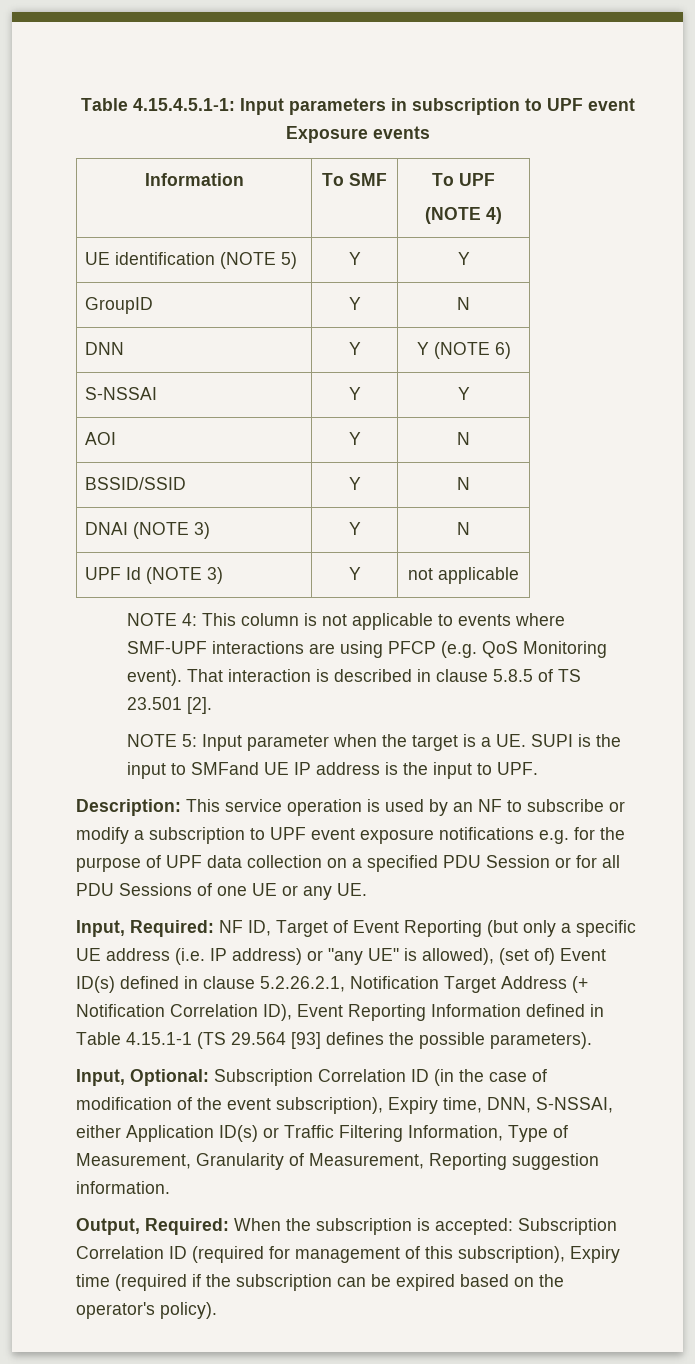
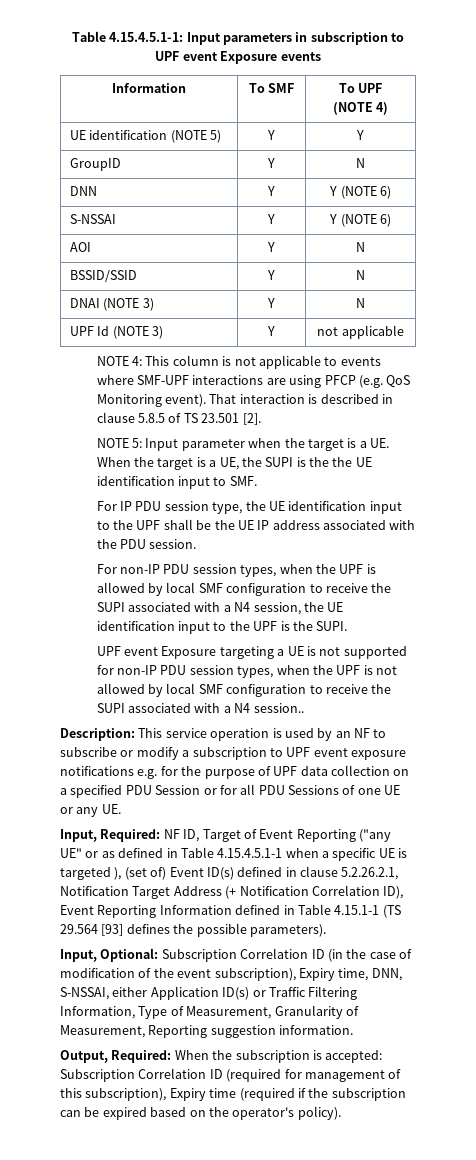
- S-NSSAI | Y | Y
+ S-NSSAI | Y | Y (NOTE 6)
- NOTE 5: Input parameter when the target is a UE. SUPI is the input to SMFand UE IP address is the input to UPF.
+ NOTE 5: Input parameter when the target is a UE. When the target is a UE, the SUPI is the the UE identification input to SMF.
+ For IP PDU session type, the UE identification input to the UPF shall be the UE IP address associated with the PDU session.
+ For non-IP PDU session types, when the UPF is allowed by local SMF configuration to receive the SUPI associated with a N4 session, the UE identification input to the UPF is the SUPI.
+ UPF event Exposure targeting a UE is not supported for non-IP PDU session types, when the UPF is not allowed by local SMF configuration to receive the SUPI associated with a N4 session..
- Input, Required: NF ID, Target of Event Reporting (but only a specific UE address (i.e. IP address) or "any UE" is allowed), (set of) Event ID(s) defined in clause 5.2.26.2.1, Notification Target Address (+ Notification Correlation ID), Event Reporting Information defined in Table 4.15.1-1 (TS 29.564 [93] defines the possible parameters).
+ Input, Required: NF ID, Target of Event Reporting ("any UE" or as defined in Table 4.15.4.5.1-1 when a specific UE is targeted ), (set of) Event ID(s) defined in clause 5.2.26.2.1, Notification Target Address (+ Notification Correlation ID), Event Reporting Information defined in Table 4.15.1-1 (TS 29.564 [93] defines the possible parameters).

